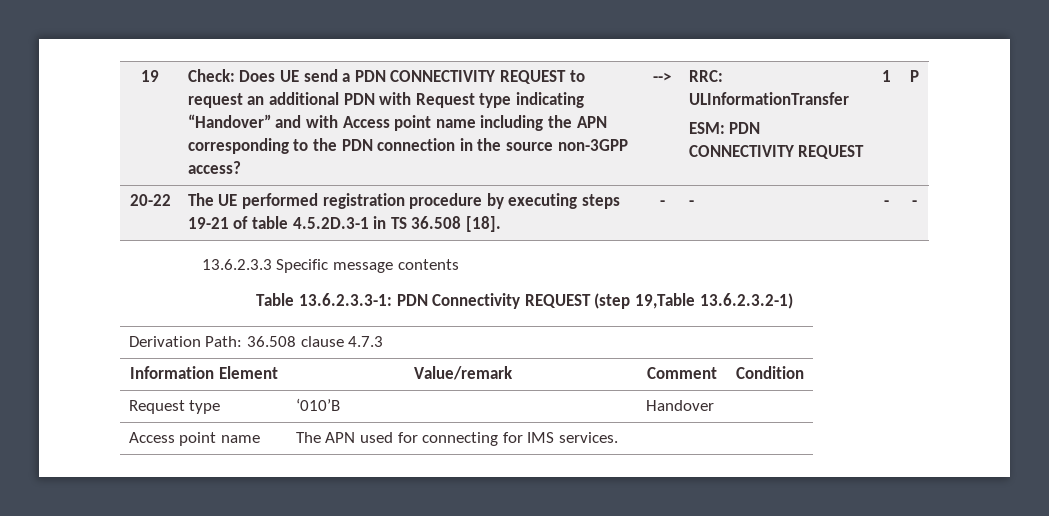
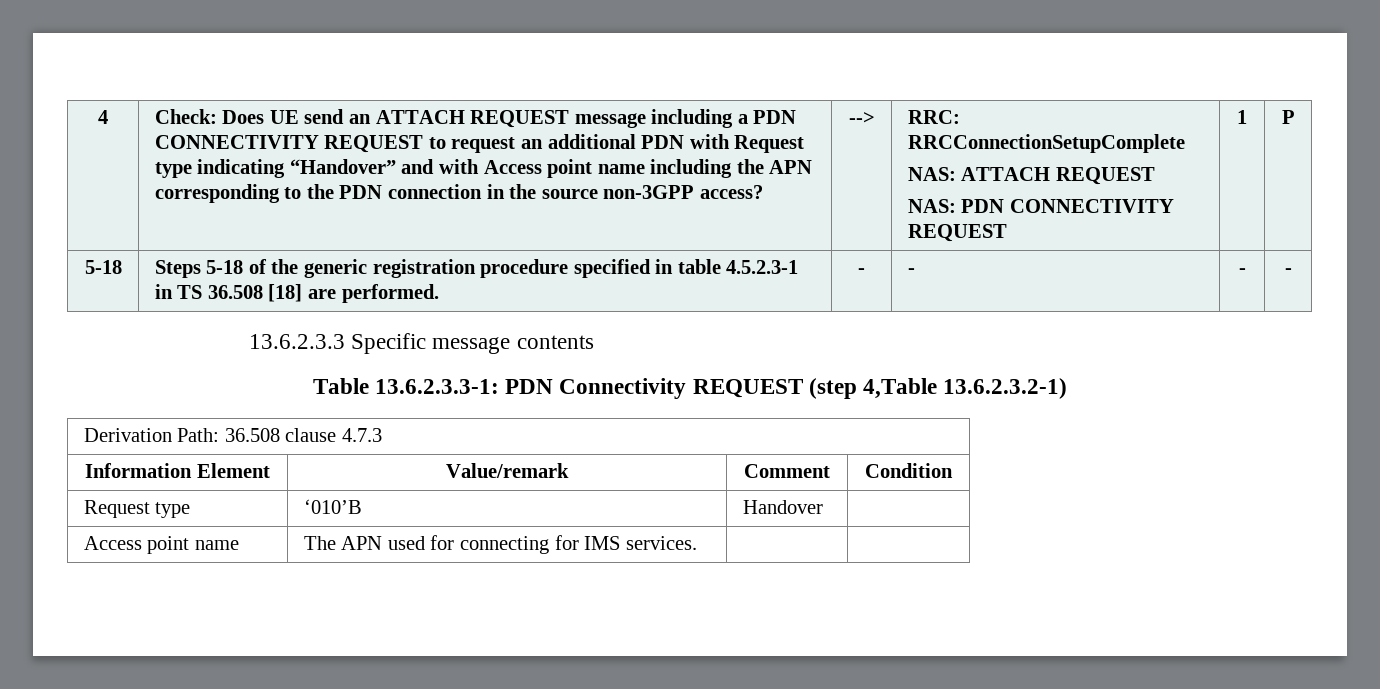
- 19
+ 4
- Check: Does UE send a PDN CONNECTIVITY REQUEST to request an additional PDN with Request type indicating “Handover” and with Access point name including the APN corresponding to the PDN connection in the source non-3GPP access?
+ Check: Does UE send an ATTACH REQUEST message including a PDN CONNECTIVITY REQUEST to request an additional PDN with Request type indicating “Handover” and with Access point name including the APN corresponding to the PDN connection in the source non-3GPP access?
- RRC: ULInformationTransfer
- ESM: PDN CONNECTIVITY REQUEST
+ RRC: RRCConnectionSetupComplete
+ NAS: ATTACH REQUEST
+ NAS: PDN CONNECTIVITY REQUEST
- 20-22 | The UE performed registration procedure by executing steps 19-21 of table 4.5.2D.3-1 in TS 36.508 [18]. | - | - | - | -
+ 5-18 | Steps 5-18 of the generic registration procedure specified in table 4.5.2.3-1 in TS 36.508 [18] are performed. | - | - | - | -
- Table 13.6.2.3.3-1: PDN Connectivity REQUEST (step 19,Table 13.6.2.3.2-1)
+ Table 13.6.2.3.3-1: PDN Connectivity REQUEST (step 4,Table 13.6.2.3.2-1)

